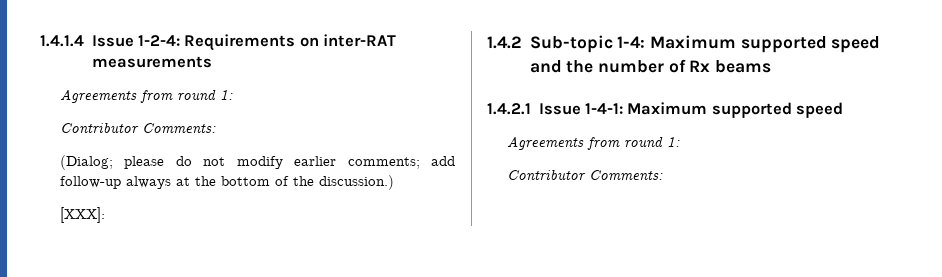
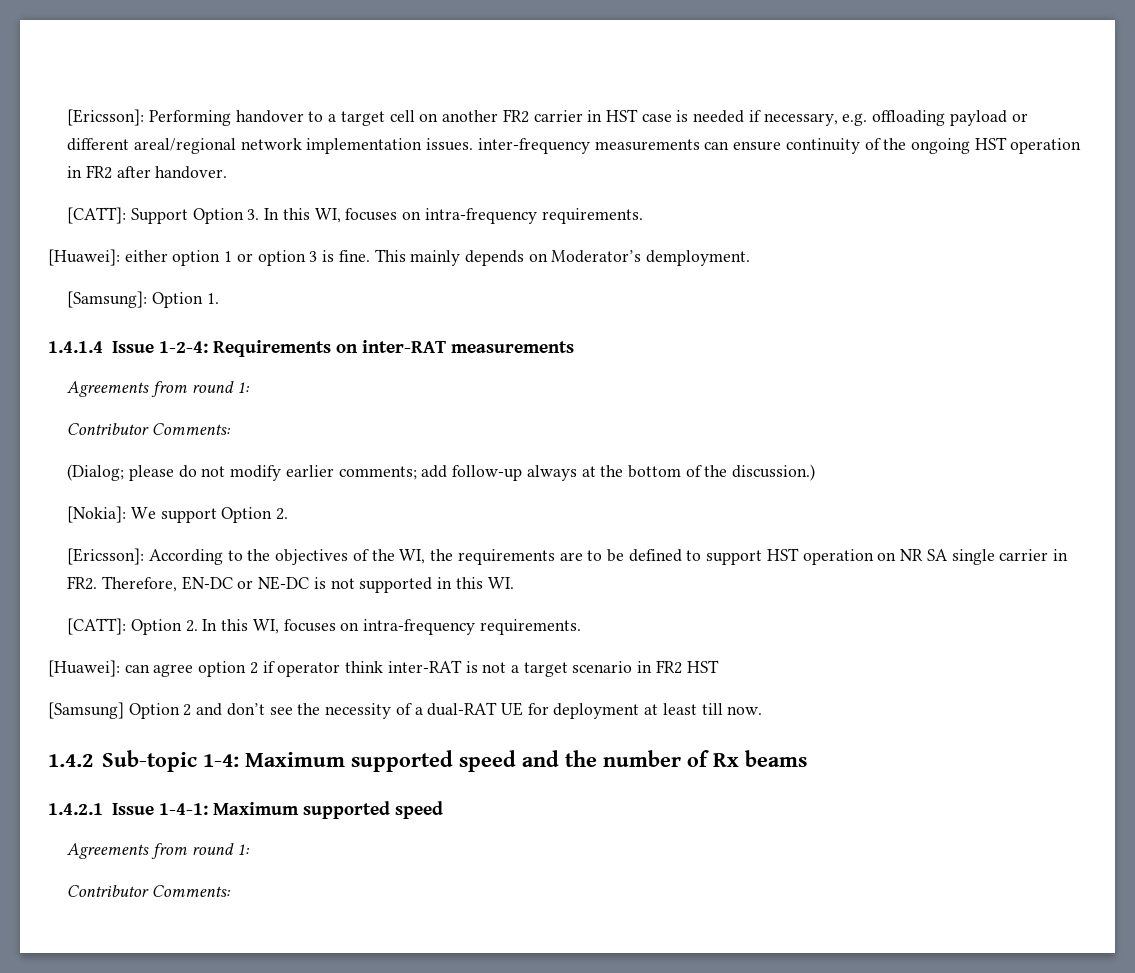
+ [Ericsson]: Performing handover to a target cell on another FR2 carrier in HST case is needed if necessary, e.g. offloading payload or different areal/regional network implementation issues. inter-frequency measurements can ensure continuity of the ongoing HST operation in FR2 after handover.
+ [CATT]: Support Option 3. In this WI, focuses on intra-frequency requirements.
+ [Huawei]: either option 1 or option 3 is fine. This mainly depends on Moderator’s demployment.
+ [Samsung]: Option 1.
- [XXX]:
+ [Nokia]: We support Option 2.
+ [Ericsson]: According to the objectives of the WI, the requirements are to be defined to support HST operation on NR SA single carrier in FR2. Therefore, EN-DC or NE-DC is not supported in this WI.
+ [CATT]: Option 2. In this WI, focuses on intra-frequency requirements.
+ [Huawei]: can agree option 2 if operator think inter-RAT is not a target scenario in FR2 HST
+ [Samsung] Option 2 and don’t see the necessity of a dual-RAT UE for deployment at least till now.

